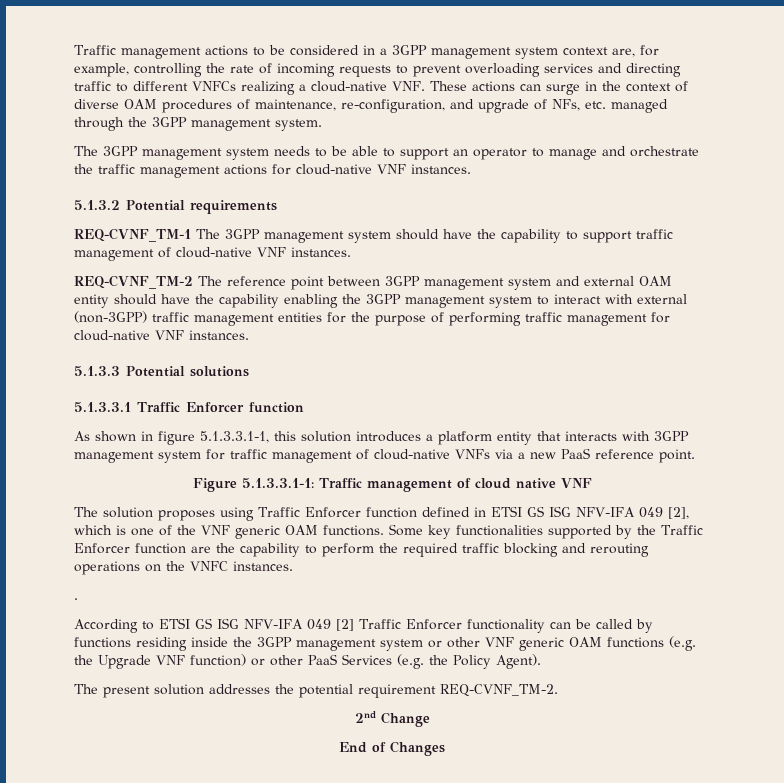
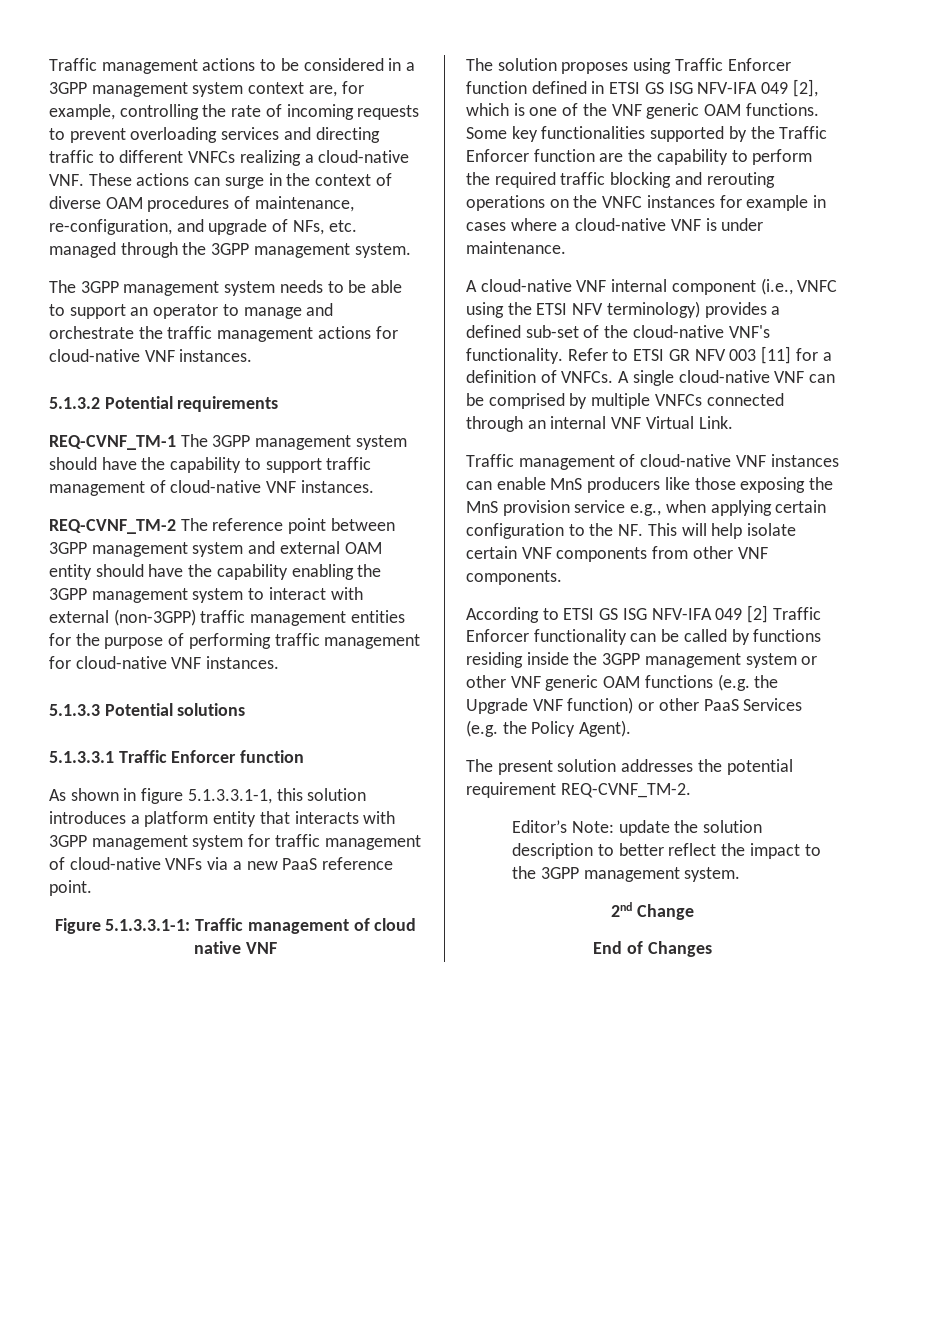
- Some key functionalities supported by the Traffic Enforcer function are the capability to perform the required traffic blocking and rerouting operations on the VNFC instances.
- .
+ Some key functionalities supported by the Traffic Enforcer function are the capability to perform the required traffic blocking and rerouting operations on the VNFC instances for example in cases where a cloud-native VNF is under maintenance.
+ A cloud-native VNF internal component (i.e., VNFC using the ETSI NFV terminology) provides a defined sub-set of the cloud-native VNF's functionality. Refer to ETSI GR NFV 003 [11] for a definition of VNFCs. A single cloud-native VNF can be comprised by multiple VNFCs connected through an internal VNF Virtual Link.
+ Traffic management of cloud-native VNF instances can enable MnS producers like those exposing the MnS provision service e.g., when applying certain configuration to the NF. This will help isolate certain VNF components from other VNF components.
+ Editor’s Note: update the solution description to better reflect the impact to the 3GPP management system.

